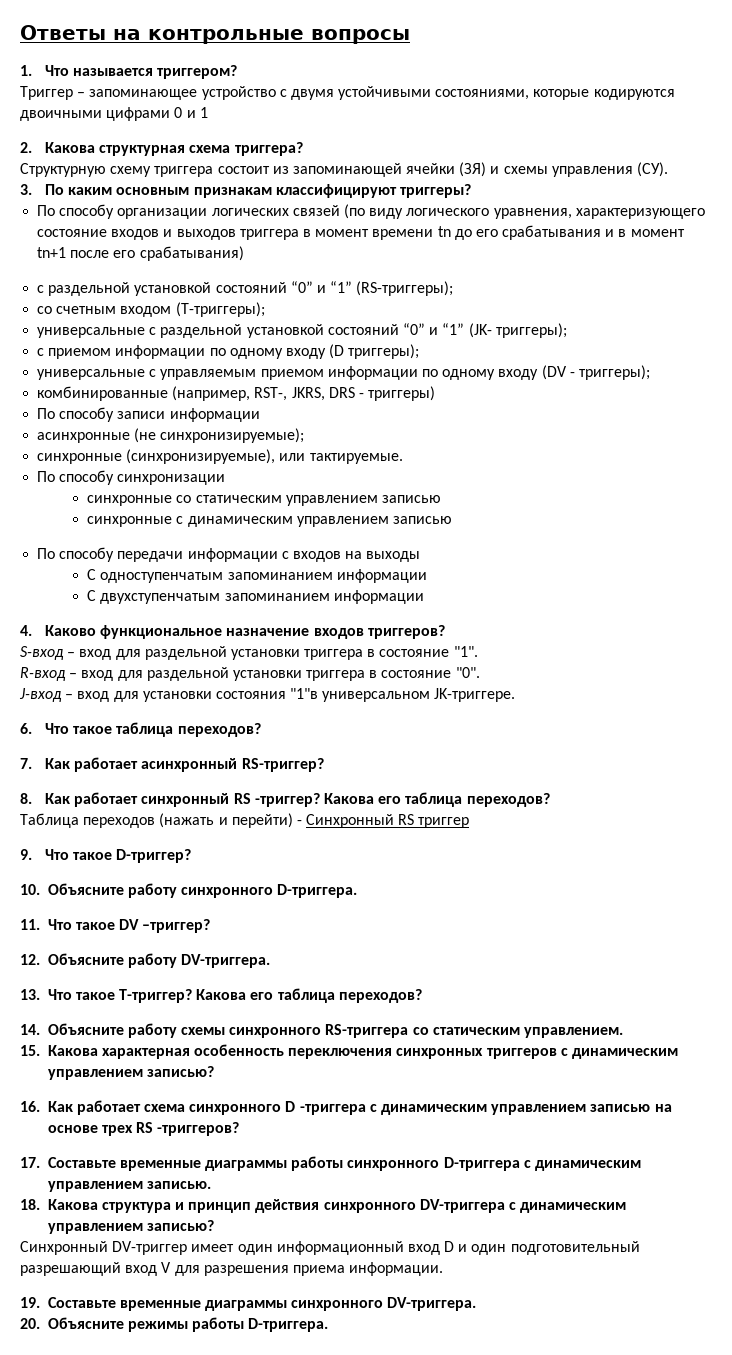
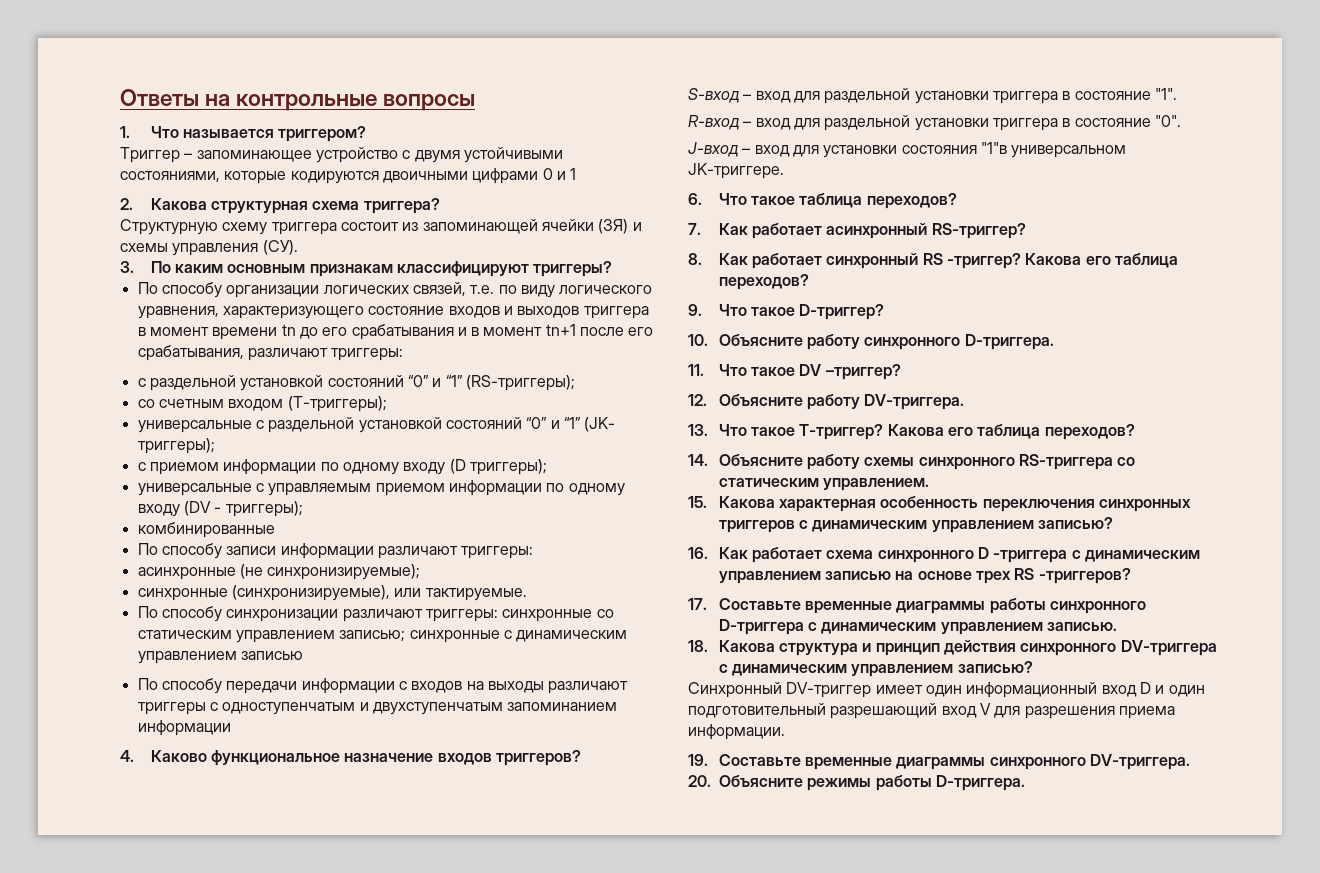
- По способу организации логических связей (по виду логического уравнения, характеризующего состояние входов и выходов триггера в момент времени tn до его срабатывания и в момент tn+1 после его срабатывания)
+ По способу организации логических связей, т.е. по виду логического уравнения, характеризующего состояние входов и выходов триггера в момент времени tn до его срабатывания и в момент tn+1 после его срабатывания, различают триггеры:
- комбинированные (например, RST-, JKRS, DRS - триггеры)
+ комбинированные
- По способу записи информации
+ По способу записи информации различают триггеры:
- По способу синхронизации
- синхронные со статическим управлением записью
- синхронные с динамическим управлением записью
+ По способу синхронизации различают триггеры: синхронные со статическим управлением записью; синхронные с динамическим управлением записью
- По способу передачи информации с входов на выходы
- С одноступенчатым запоминанием информации
- С двухступенчатым запоминанием информации
+ По способу передачи информации с входов на выходы различают триггеры с одноступенчатым и двухступенчатым запоминанием информации
- Таблица переходов (нажать и перейти) - Синхронный RS триггер

